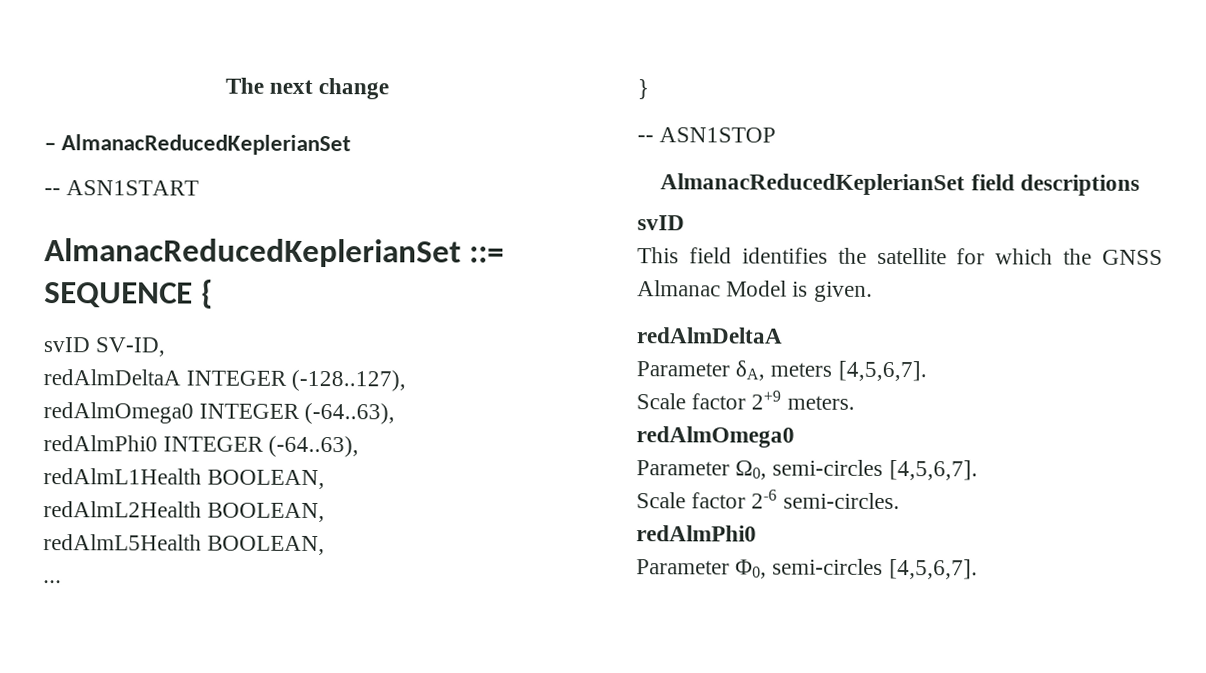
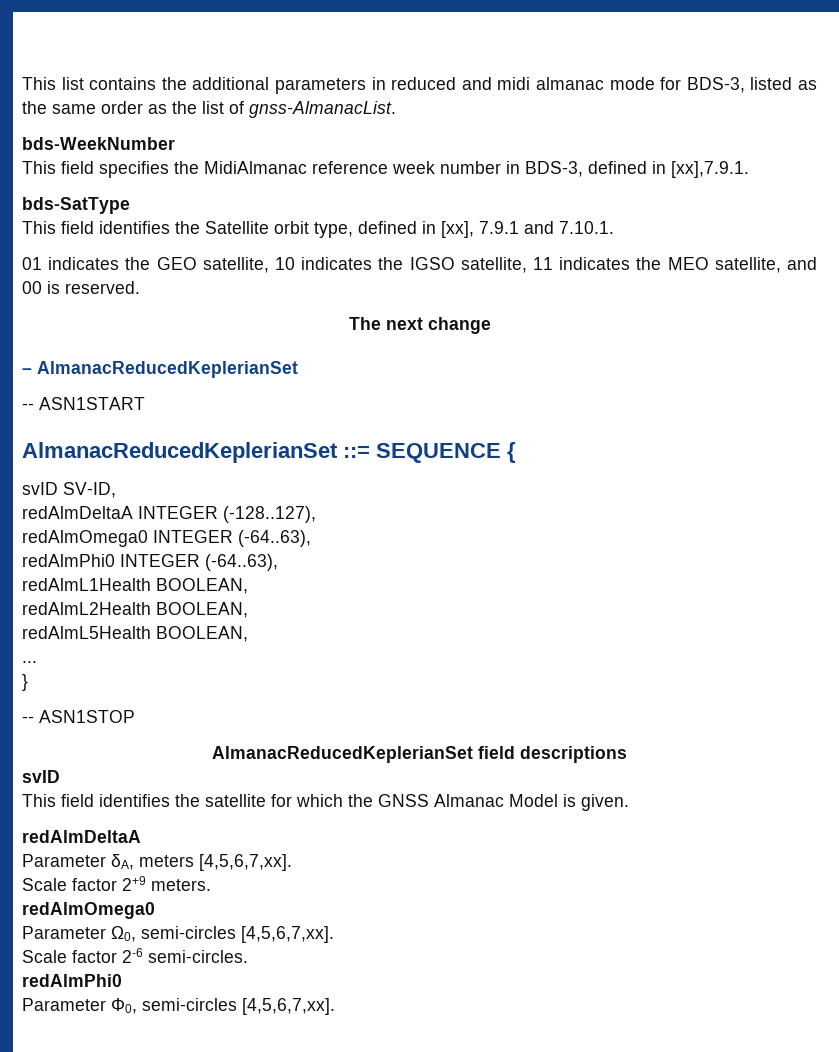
+ This list contains the additional parameters in reduced and midi almanac mode for BDS-3, listed as the same order as the list of gnss-AlmanacList.
+ bds-WeekNumber
+ This field specifies the MidiAlmanac reference week number in BDS-3, defined in [xx],7.9.1.
+ bds-SatType
+ This field identifies the Satellite orbit type, defined in [xx], 7.9.1 and 7.10.1.
+ 01 indicates the GEO satellite, 10 indicates the IGSO satellite, 11 indicates the MEO satellite, and 00 is reserved.
- Parameter δA, meters [4,5,6,7].
+ Parameter δA, meters [4,5,6,7,xx].
- Parameter Ω0, semi-circles [4,5,6,7].
+ Parameter Ω0, semi-circles [4,5,6,7,xx].
- Parameter Φ0, semi-circles [4,5,6,7].
+ Parameter Φ0, semi-circles [4,5,6,7,xx].

